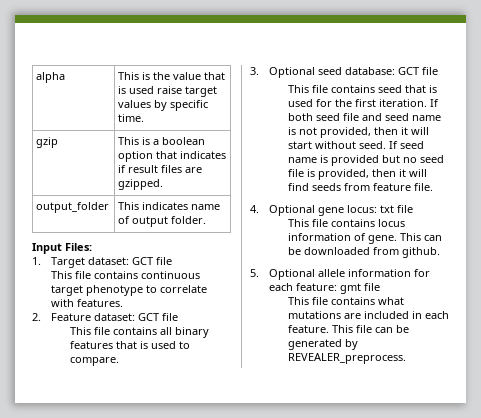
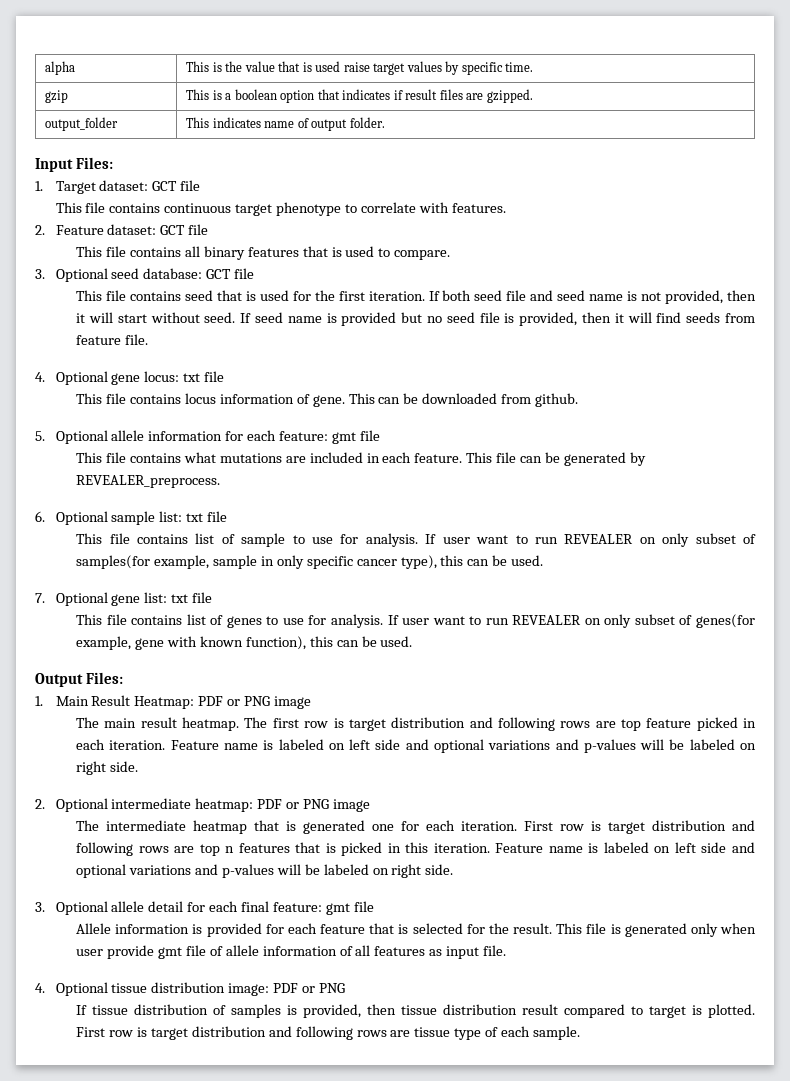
+ 6. Optional sample list: txt file
+ This file contains list of sample to use for analysis. If user want to run REVEALER on only subset of samples(for example, sample in only specific cancer type), this can be used.
+ 7. Optional gene list: txt file
+ This file contains list of genes to use for analysis. If user want to run REVEALER on only subset of genes(for example, gene with known function), this can be used.
+ Output Files:
+ 1. Main Result Heatmap: PDF or PNG image
+ The main result heatmap. The first row is target distribution and following rows are top feature picked in each iteration. Feature name is labeled on left side and optional variations and p-values will be labeled on right side.
+ 2. Optional intermediate heatmap: PDF or PNG image
+ The intermediate heatmap that is generated one for each iteration. First row is target distribution and following rows are top n features that is picked in this iteration. Feature name is labeled on left side and optional variations and p-values will be labeled on right side.
+ 3. Optional allele detail for each final feature: gmt file
+ Allele information is provided for each feature that is selected for the result. This file is generated only when user provide gmt file of allele information of all features as input file.
+ 4. Optional tissue distribution image: PDF or PNG
+ If tissue distribution of samples is provided, then tissue distribution result compared to target is plotted. First row is target distribution and following rows are tissue type of each sample.

